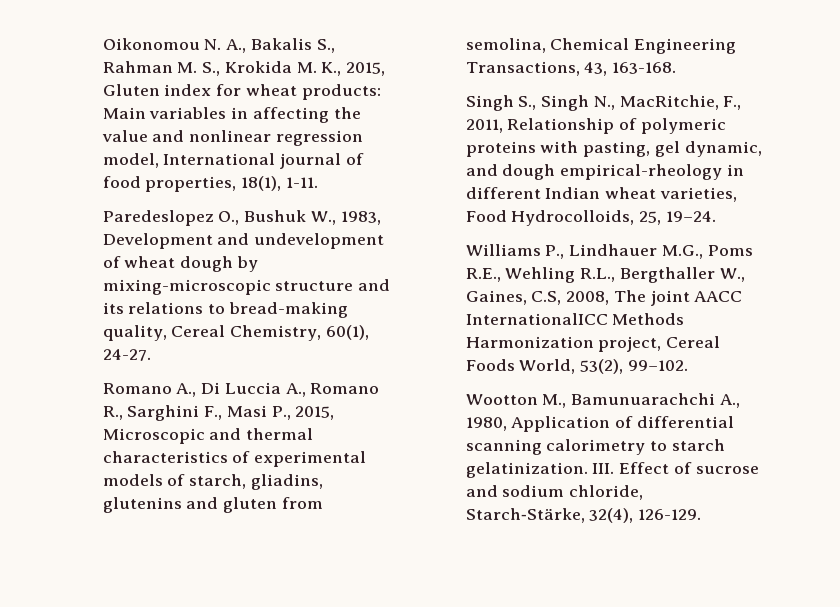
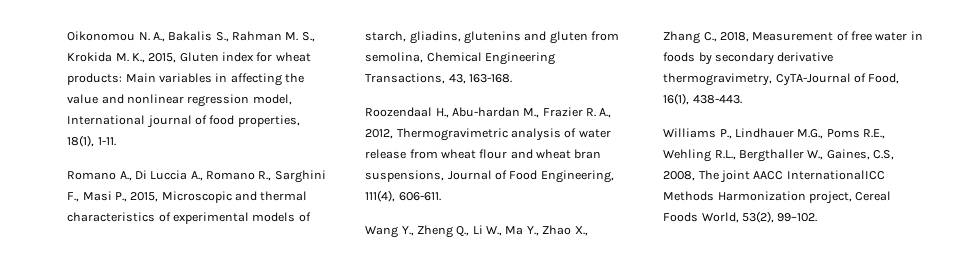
- Paredeslopez O., Bushuk W., 1983, Development and undevelopment of wheat dough by mixing-microscopic structure and its relations to bread-making quality, Cereal Chemistry, 60(1), 24-27.
- Singh S., Singh N., MacRitchie, F., 2011, Relationship of polymeric proteins with pasting, gel dynamic, and dough empirical-rheology in different Indian wheat varieties, Food Hydrocolloids, 25, 19–24.
+ Roozendaal H., Abu-hardan M., Frazier R. A., 2012, Thermogravimetric analysis of water release from wheat flour and wheat bran suspensions, Journal of Food Engineering, 111(4), 606-611.
+ Wang Y., Zheng Q., Li W., Ma Y., Zhao X., Zhang C., 2018, Measurement of free water in foods by secondary derivative thermogravimetry, CyTA-Journal of Food, 16(1), 438-443.
- Wootton M., Bamunuarachchi A., 1980, Application of differential scanning calorimetry to starch gelatinization. III. Effect of sucrose and sodium chloride, Starch‐Stärke, 32(4), 126-129.

